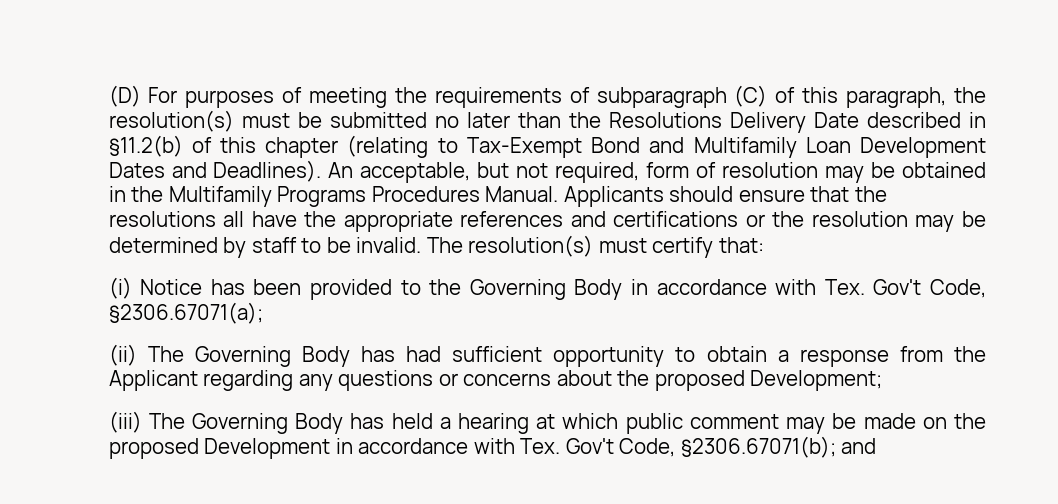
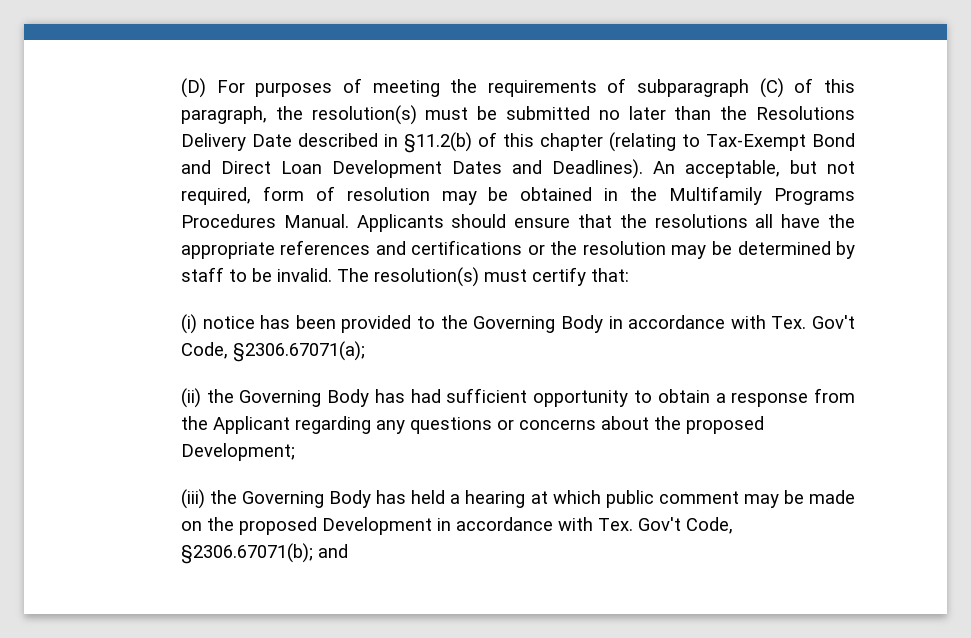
- (D) For purposes of meeting the requirements of subparagraph (C) of this paragraph, the resolution(s) must be submitted no later than the Resolutions Delivery Date described in §11.2(b) of this chapter (relating to Tax-Exempt Bond and Multifamily Loan Development Dates and Deadlines).
+ (D) For purposes of meeting the requirements of subparagraph (C) of this paragraph, the resolution(s) must be submitted no later than the Resolutions Delivery Date described in §11.2(b) of this chapter (relating to Tax-Exempt Bond and Direct Loan Development Dates and Deadlines).
- (i) Notice has been provided to the Governing Body in accordance with Tex. Gov't Code, §2306.67071(a);
+ (i) notice has been provided to the Governing Body in accordance with Tex. Gov't Code, §2306.67071(a);
- (ii) The Governing Body has had sufficient opportunity to obtain a response from the Applicant regarding any questions or concerns about the proposed Development;
+ (ii) the Governing Body has had sufficient opportunity to obtain a response from the Applicant regarding any questions or concerns about the proposed Development;
- (iii) The Governing Body has held a hearing at which public comment may be made on the proposed Development in accordance with Tex. Gov't Code, §2306.67071(b); and
+ (iii) the Governing Body has held a hearing at which public comment may be made on the proposed Development in accordance with Tex. Gov't Code, §2306.67071(b); and

